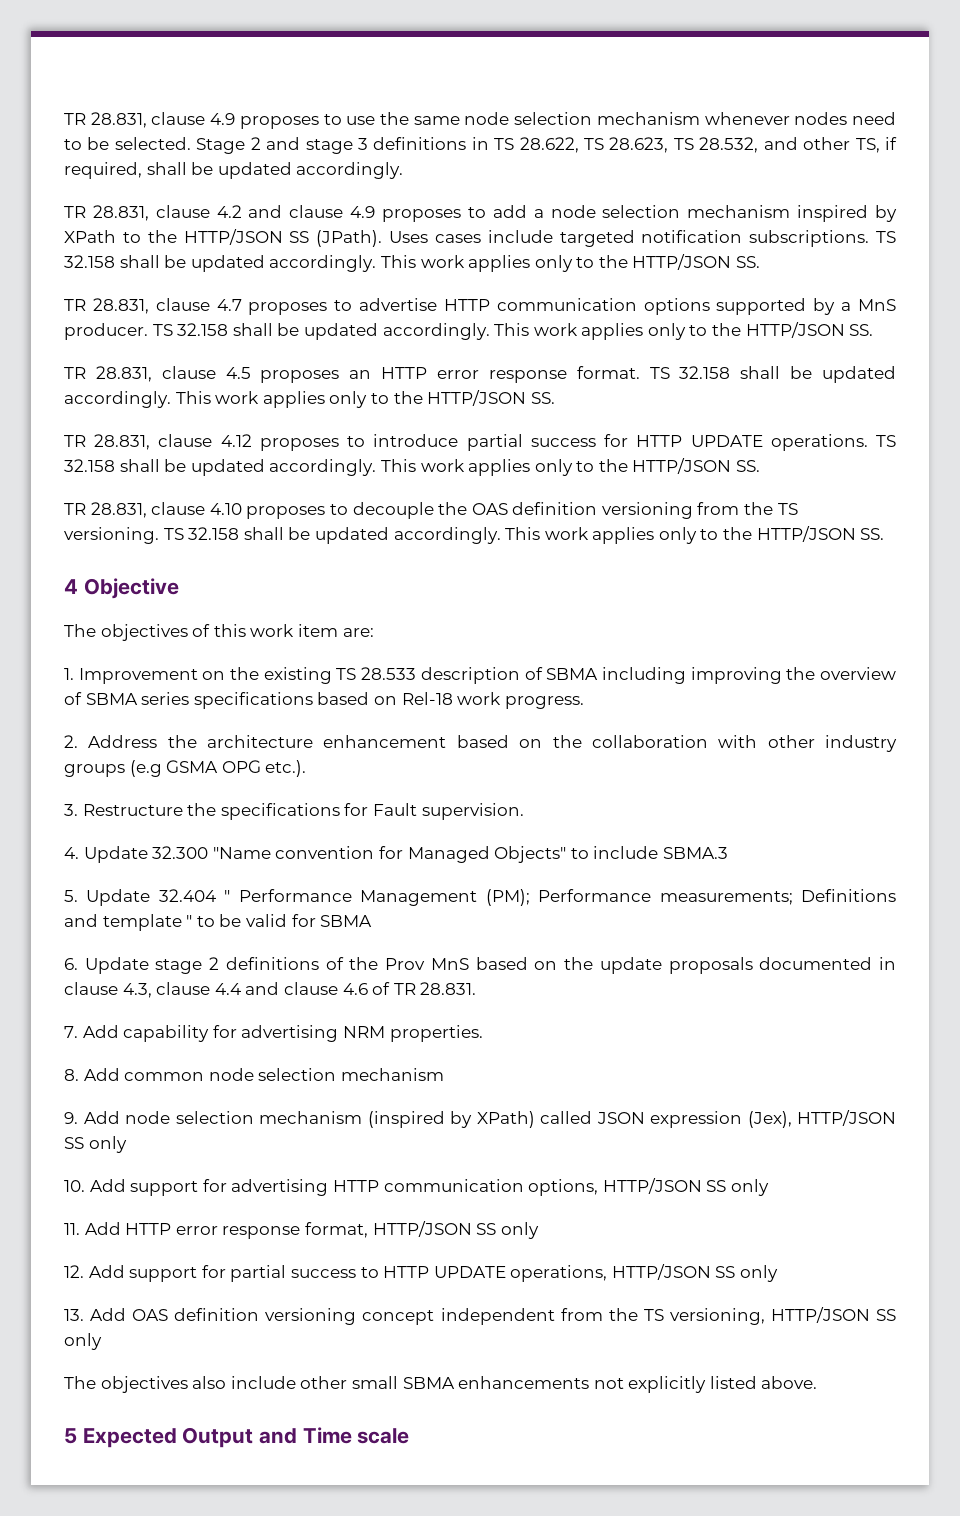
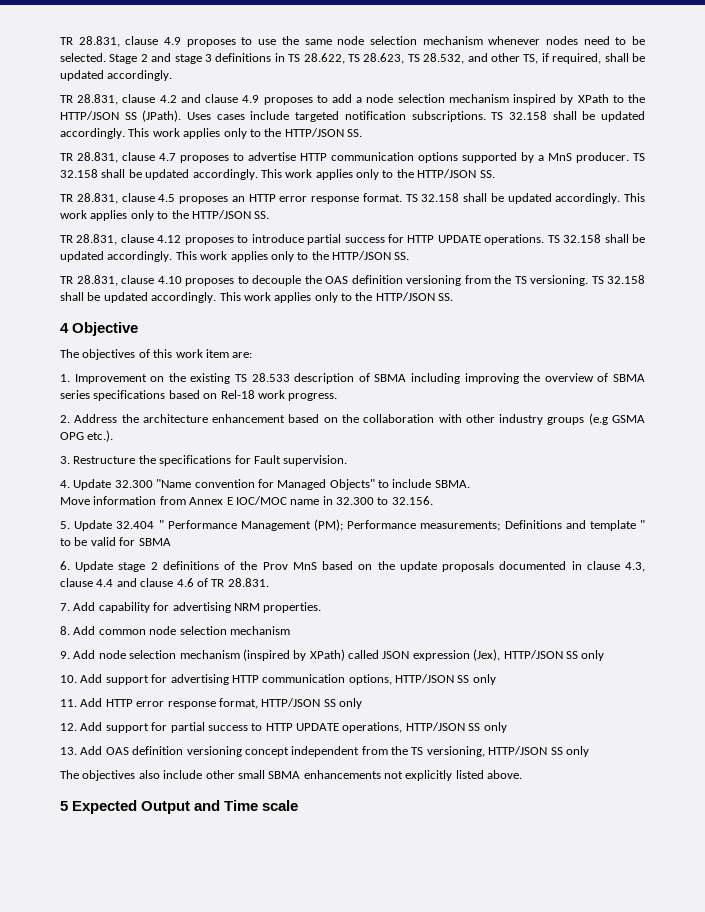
- 4. Update 32.300 "Name convention for Managed Objects" to include SBMA.3
+ 4. Update 32.300 "Name convention for Managed Objects" to include SBMA.
+ Move information from Annex E IOC/MOC name in 32.300 to 32.156.

